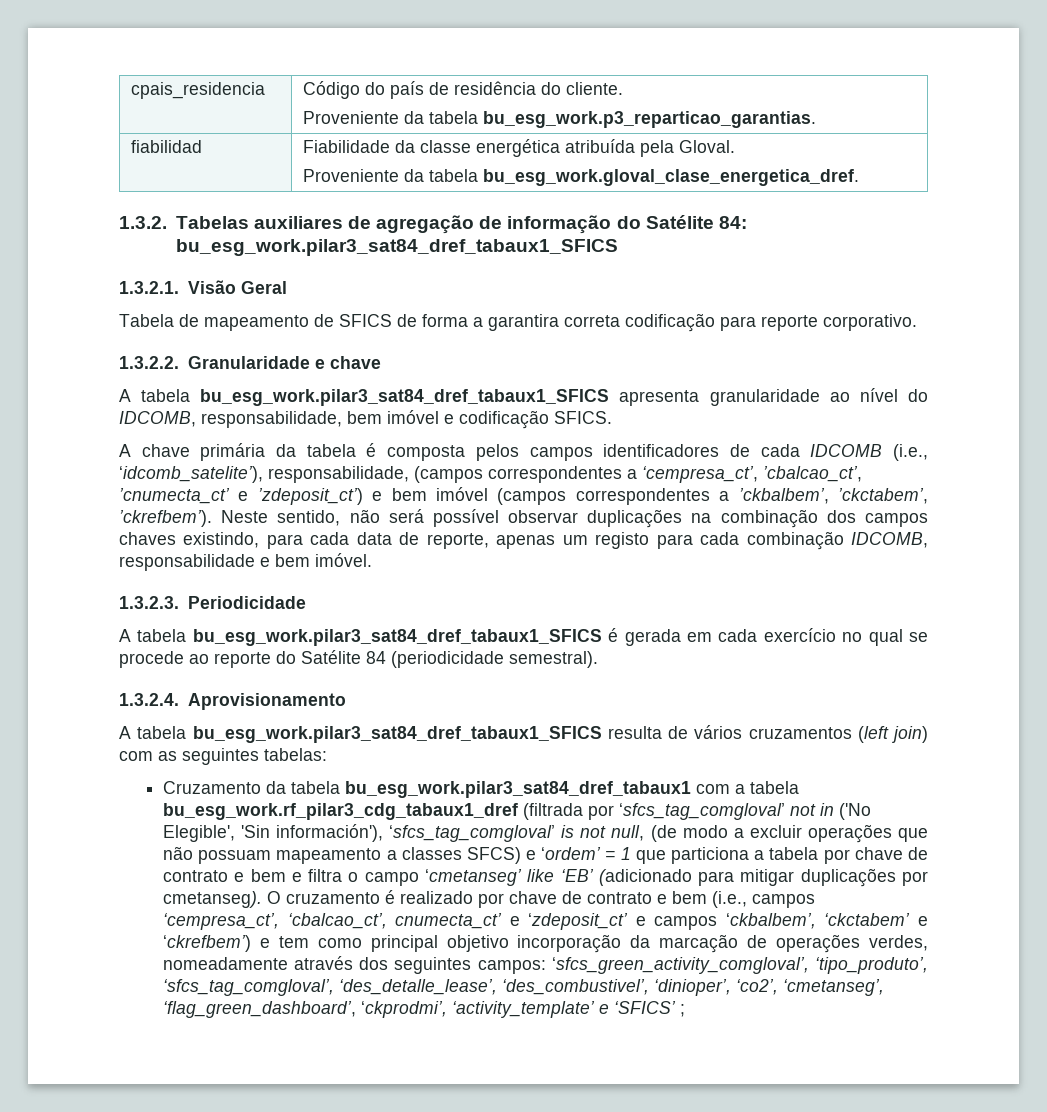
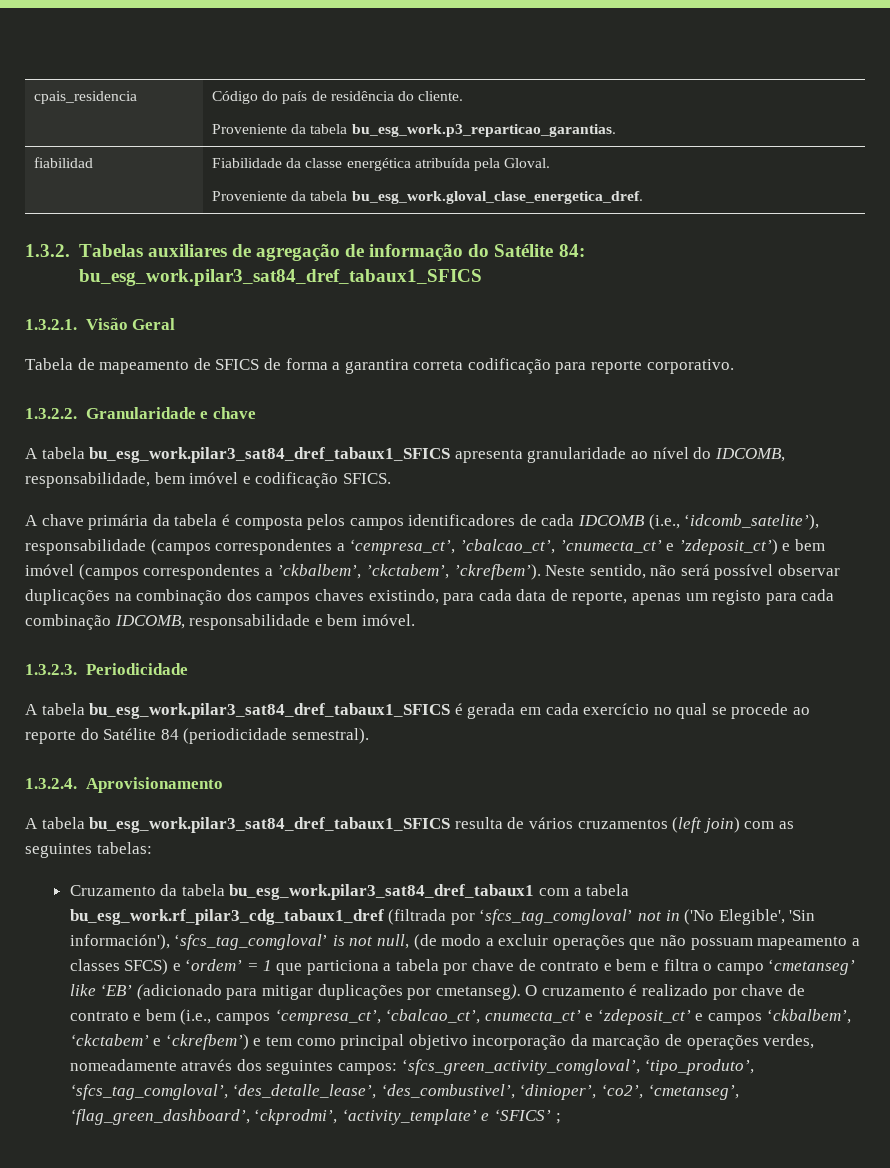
- A chave primária da tabela é composta pelos campos identificadores de cada IDCOMB (i.e., ‘idcomb_satelite’), responsabilidade, (campos correspondentes a ‘cempresa_ct’, ’cbalcao_ct’, ’cnumecta_ct’ e ’zdeposit_ct’) e bem imóvel (campos correspondentes a ’ckbalbem’, ’ckctabem’, ’ckrefbem’).
+ A chave primária da tabela é composta pelos campos identificadores de cada IDCOMB (i.e., ‘idcomb_satelite’), responsabilidade (campos correspondentes a ‘cempresa_ct’, ’cbalcao_ct’, ’cnumecta_ct’ e ’zdeposit_ct’) e bem imóvel (campos correspondentes a ’ckbalbem’, ’ckctabem’, ’ckrefbem’).

